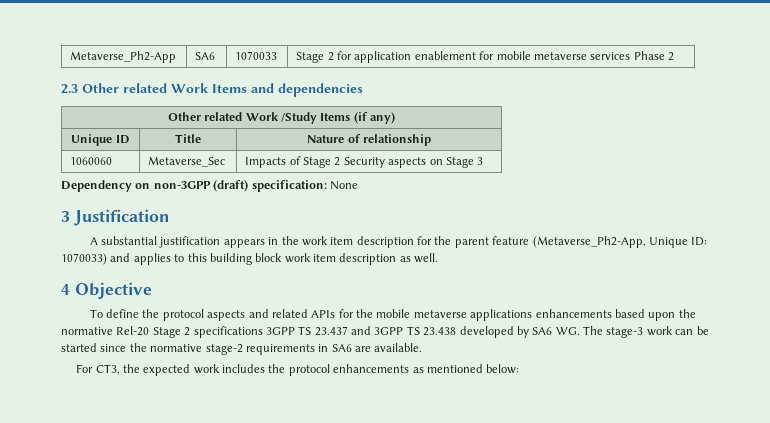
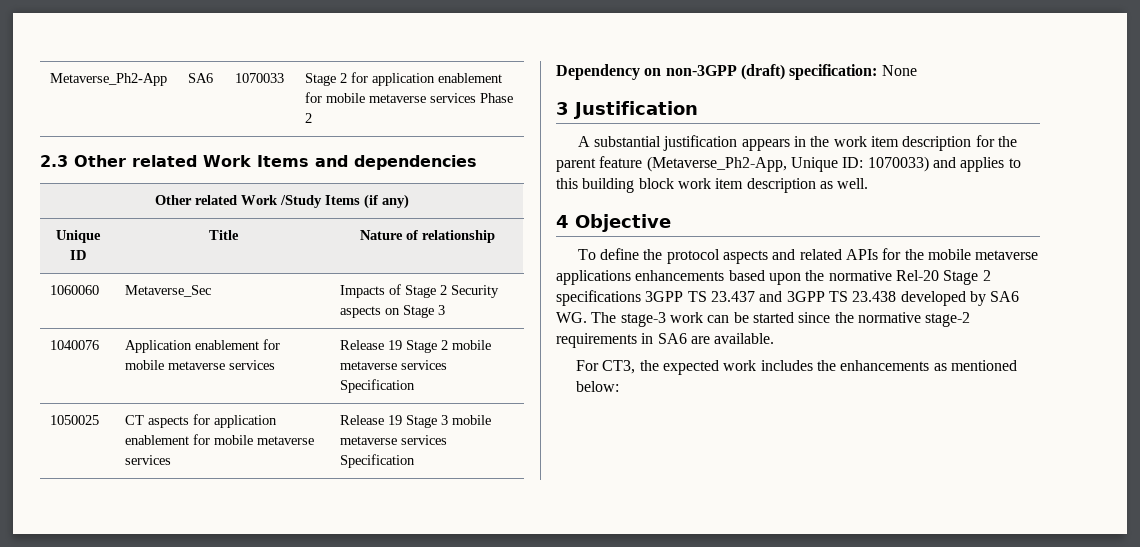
+ 1040076 | Application enablement for mobile metaverse services | Release 19 Stage 2 mobile metaverse services Specification
+ 1050025 | CT aspects for application enablement for mobile metaverse services | Release 19 Stage 3 mobile metaverse services Specification
- For CT3, the expected work includes the protocol enhancements as mentioned below:
+ For CT3, the expected work includes the enhancements as mentioned below:

